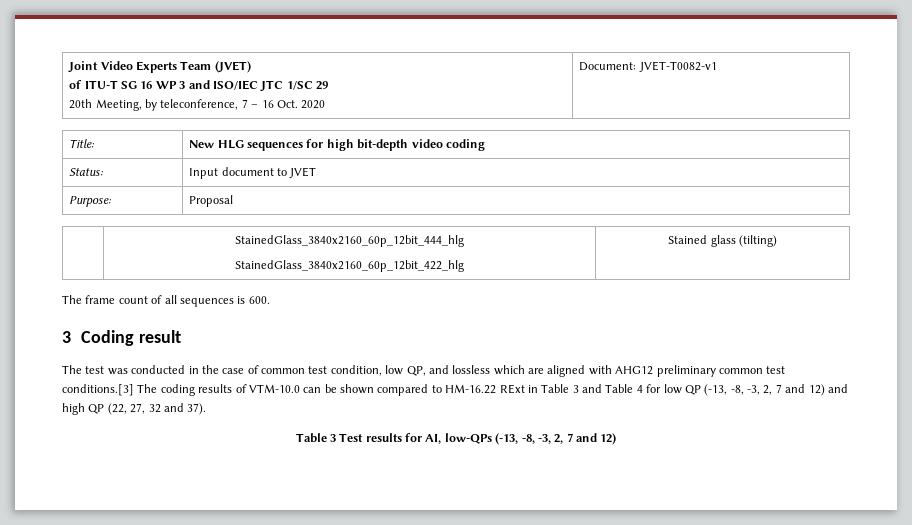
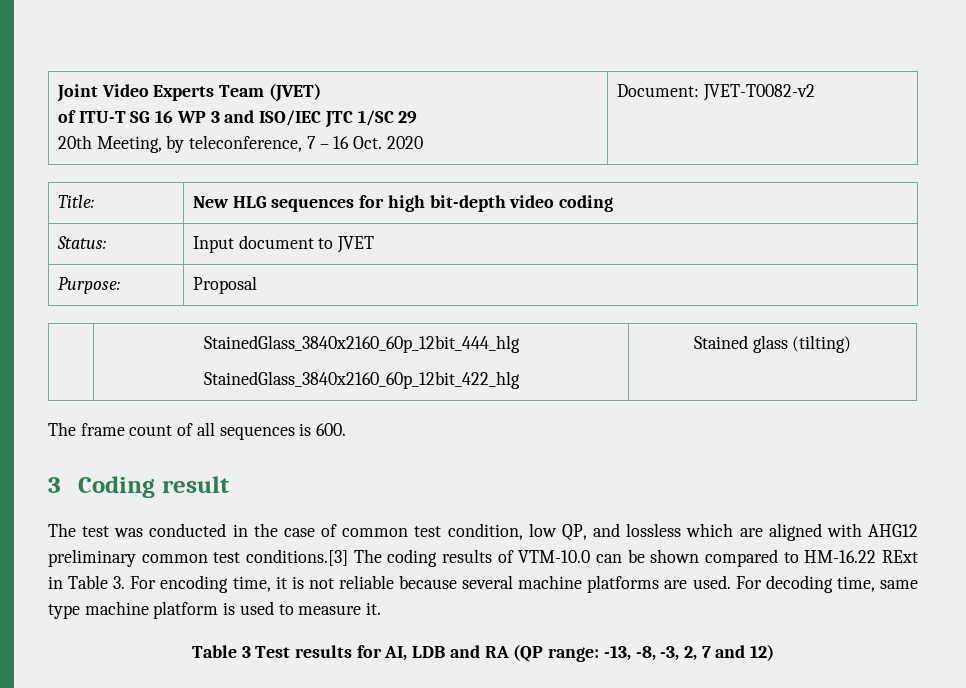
  Joint Video Experts Team (JVET)
  of ITU-T SG 16 WP 3 and ISO/IEC JTC 1/SC 29
- 20th Meeting, by teleconference, 7 – 16 Oct. 2020 | Document: JVET-T0082-v1
+ 20th Meeting, by teleconference, 7 – 16 Oct. 2020 | Document: JVET-T0082-v2
- The test was conducted in the case of common test condition, low QP, and lossless which are aligned with AHG12 preliminary common test conditions.[3] The coding results of VTM-10.0 can be shown compared to HM-16.22 RExt in Table 3 and Table 4 for low QP (-13, -8, -3, 2, 7 and 12) and high QP (22, 27, 32 and 37).
+ The test was conducted in the case of common test condition, low QP, and lossless which are aligned with AHG12 preliminary common test conditions.[3] The coding results of VTM-10.0 can be shown compared to HM-16.22 RExt in Table 3. For encoding time, it is not reliable because several machine platforms are used. For decoding time, same type machine platform is used to measure it.
- Table 3 Test results for AI, low-QPs (-13, -8, -3, 2, 7 and 12)
+ Table 3 Test results for AI, LDB and RA (QP range: -13, -8, -3, 2, 7 and 12)

